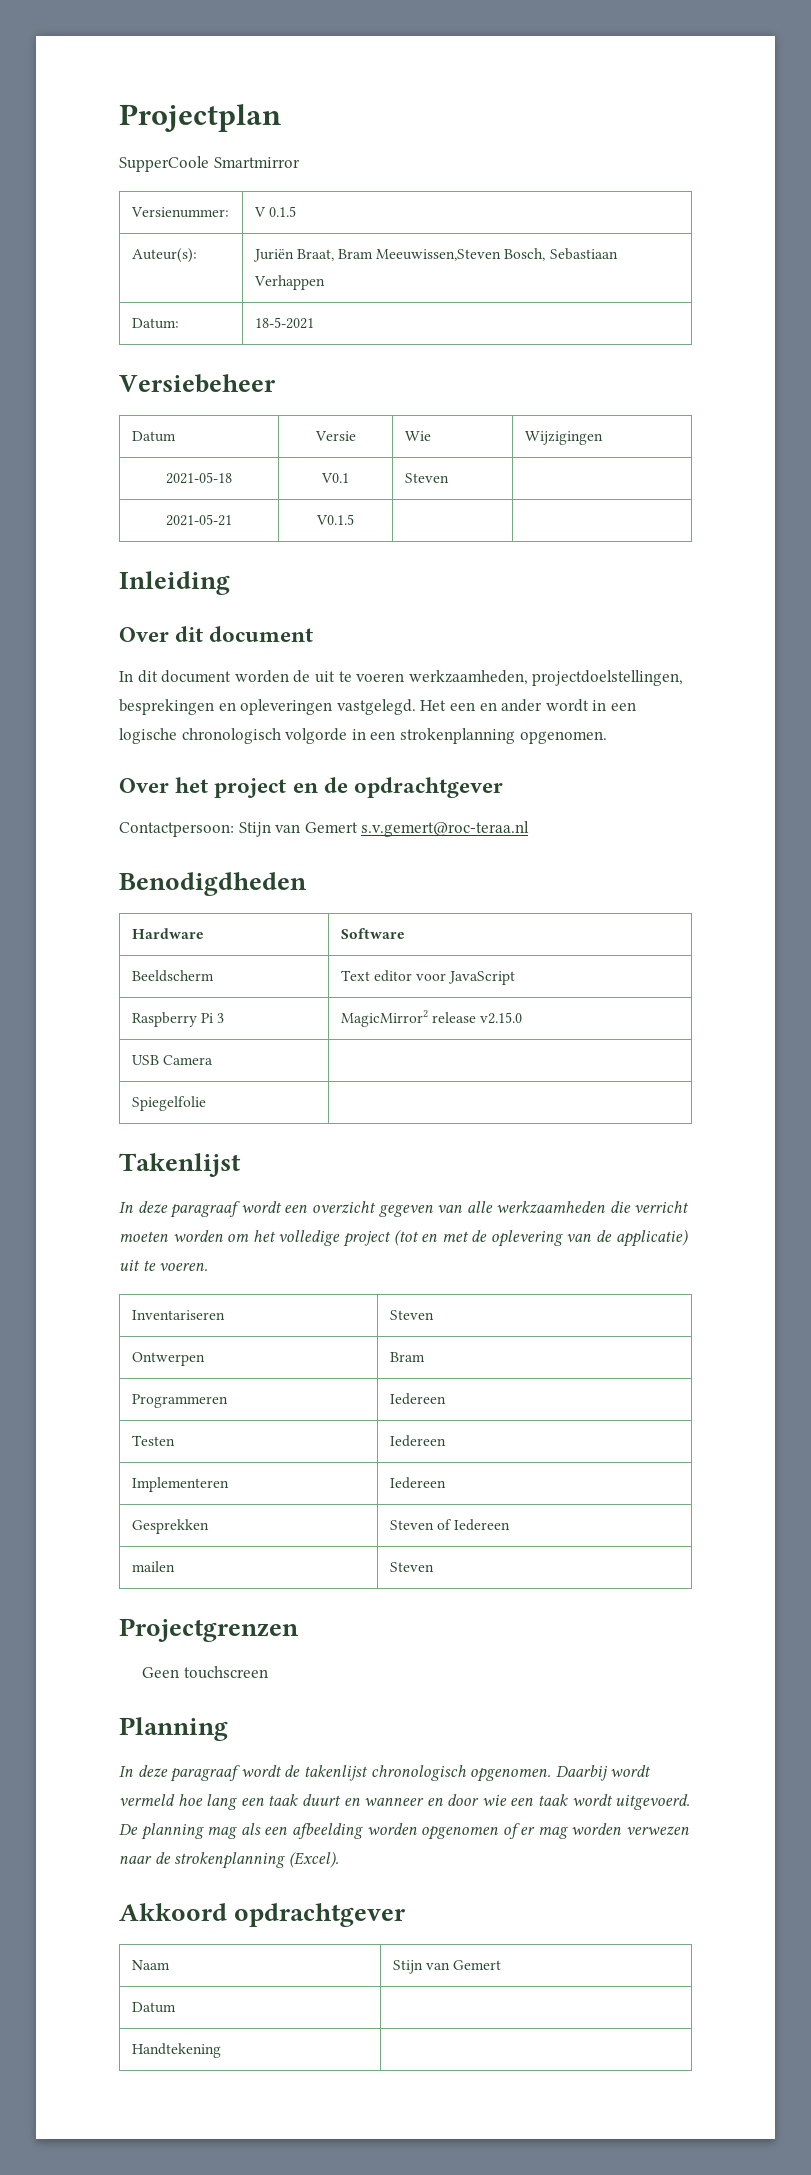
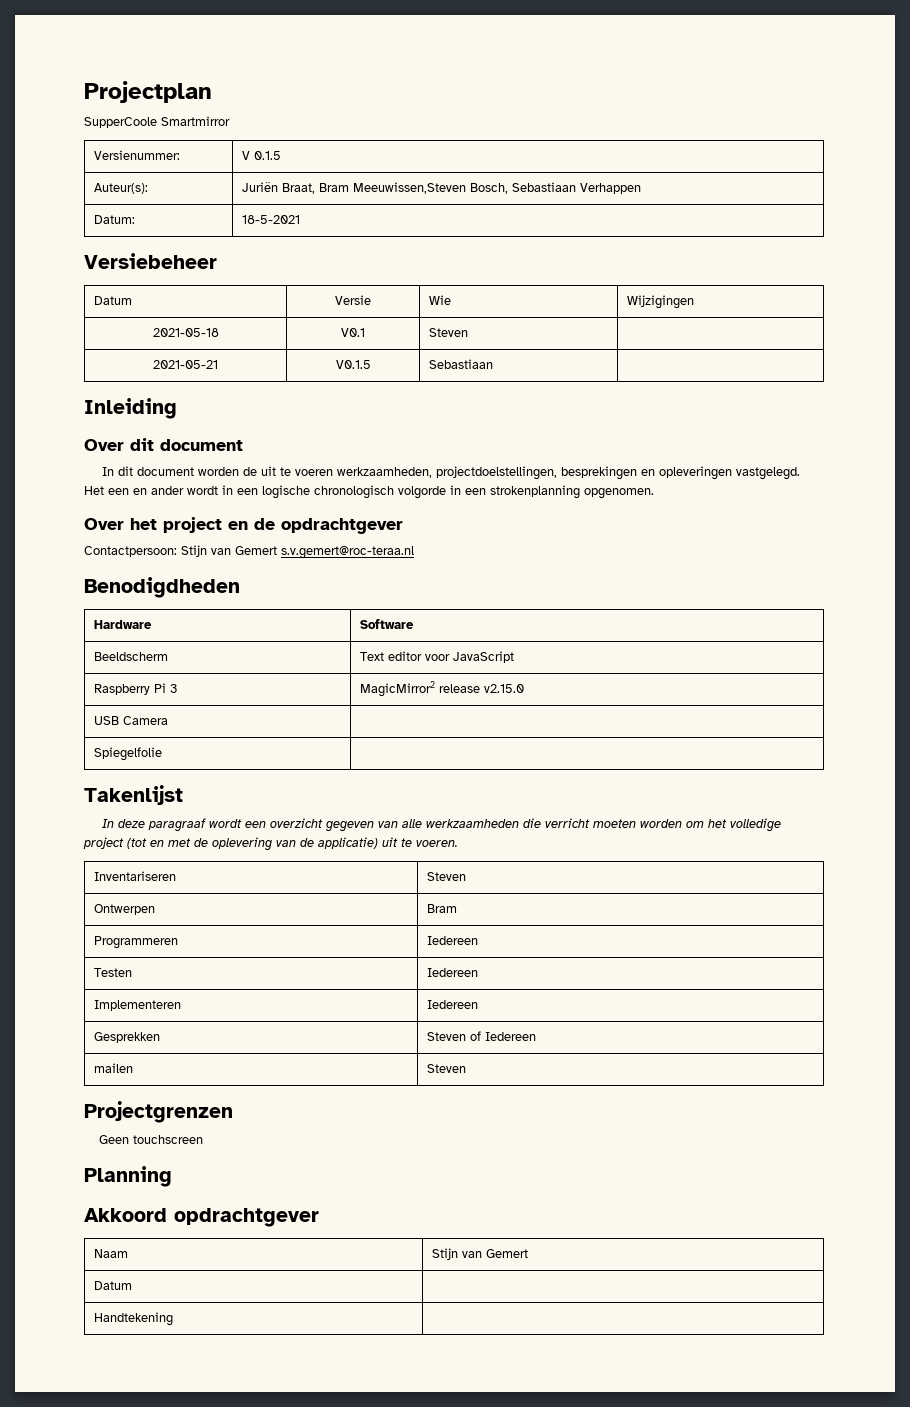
- 2021-05-21 | V0.1.5 | |
+ 2021-05-21 | V0.1.5 | Sebastiaan |
- In deze paragraaf wordt de takenlijst chronologisch opgenomen. Daarbij wordt vermeld hoe lang een taak duurt en wanneer en door wie een taak wordt uitgevoerd. De planning mag als een afbeelding worden opgenomen of er mag worden verwezen naar de strokenplanning (Excel).

